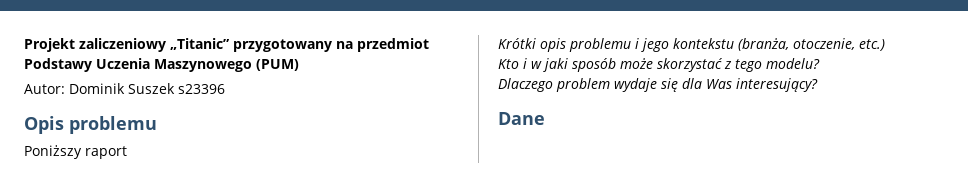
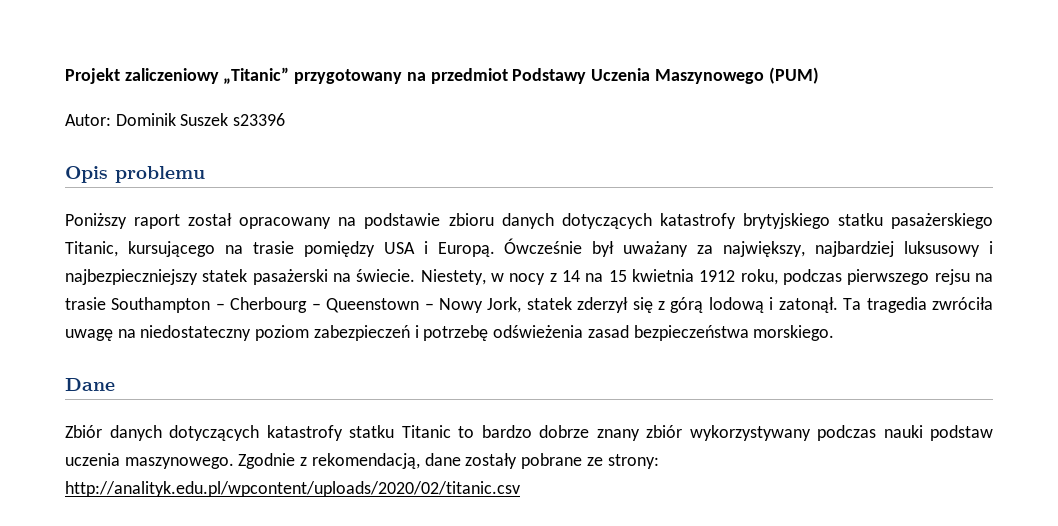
- Poniższy raport
- Krótki opis problemu i jego kontekstu (branża, otoczenie, etc.)
- Kto i w jaki sposób może skorzystać z tego modelu?
- Dlaczego problem wydaje się dla Was interesujący?
+ Poniższy raport został opracowany na podstawie zbioru danych dotyczących katastrofy brytyjskiego statku pasażerskiego Titanic, kursującego na trasie pomiędzy USA i Europą. Ówcześnie był uważany za największy, najbardziej luksusowy i najbezpieczniejszy statek pasażerski na świecie. Niestety, w nocy z 14 na 15 kwietnia 1912 roku, podczas pierwszego rejsu na trasie Southampton – Cherbourg – Queenstown – Nowy Jork, statek zderzył się z górą lodową i zatonął. Ta tragedia zwróciła uwagę na niedostateczny poziom zabezpieczeń i potrzebę odświeżenia zasad bezpieczeństwa morskiego.
  Dane
+ Zbiór danych dotyczących katastrofy statku Titanic to bardzo dobrze znany zbiór wykorzystywany podczas nauki podstaw uczenia maszynowego. Zgodnie z rekomendacją, dane zostały pobrane ze strony: http://analityk.edu.pl/wpcontent/uploads/2020/02/titanic.csv

